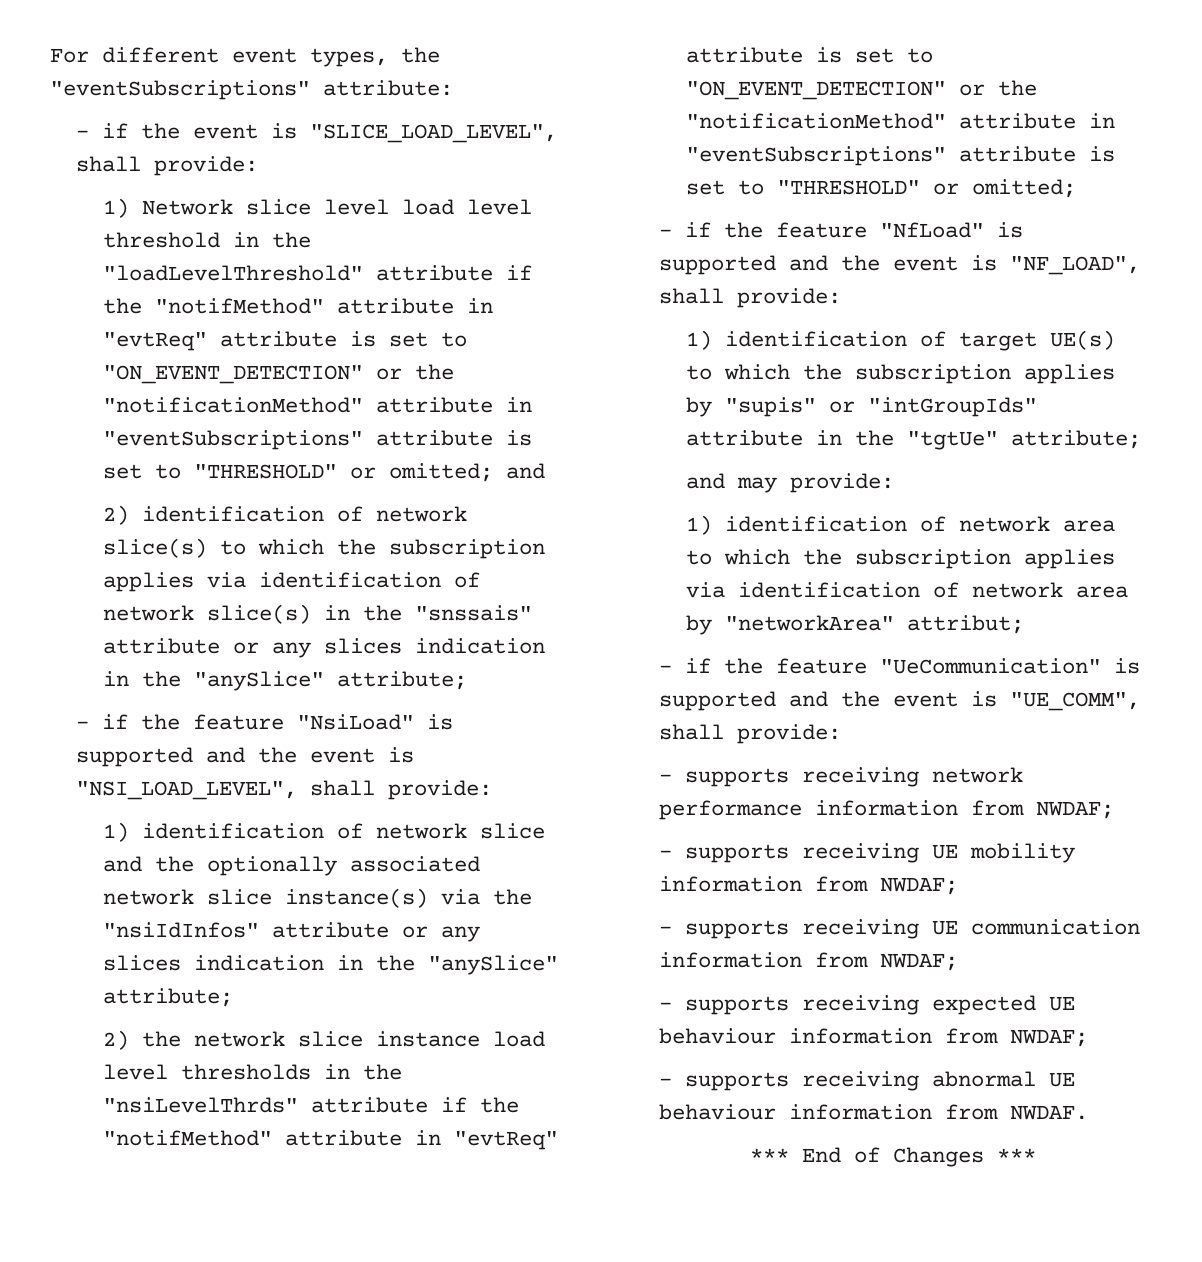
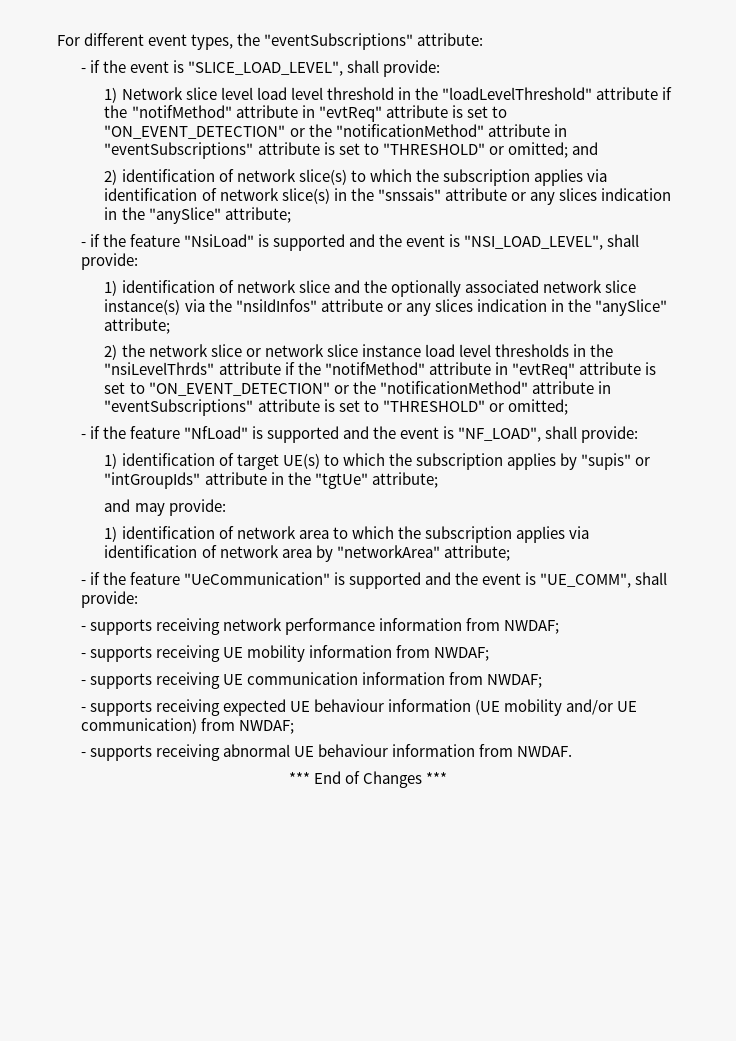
- 2) the network slice instance load level thresholds in the "nsiLevelThrds" attribute if the "notifMethod" attribute in "evtReq" attribute is set to "ON_EVENT_DETECTION" or the "notificationMethod" attribute in "eventSubscriptions" attribute is set to "THRESHOLD" or omitted;
+ 2) the network slice or network slice instance load level thresholds in the "nsiLevelThrds" attribute if the "notifMethod" attribute in "evtReq" attribute is set to "ON_EVENT_DETECTION" or the "notificationMethod" attribute in "eventSubscriptions" attribute is set to "THRESHOLD" or omitted;
- 1) identification of network area to which the subscription applies via identification of network area by "networkArea" attribut;
+ 1) identification of network area to which the subscription applies via identification of network area by "networkArea" attribute;
- - supports receiving expected UE behaviour information from NWDAF;
+ - supports receiving expected UE behaviour information (UE mobility and/or UE communication) from NWDAF;

